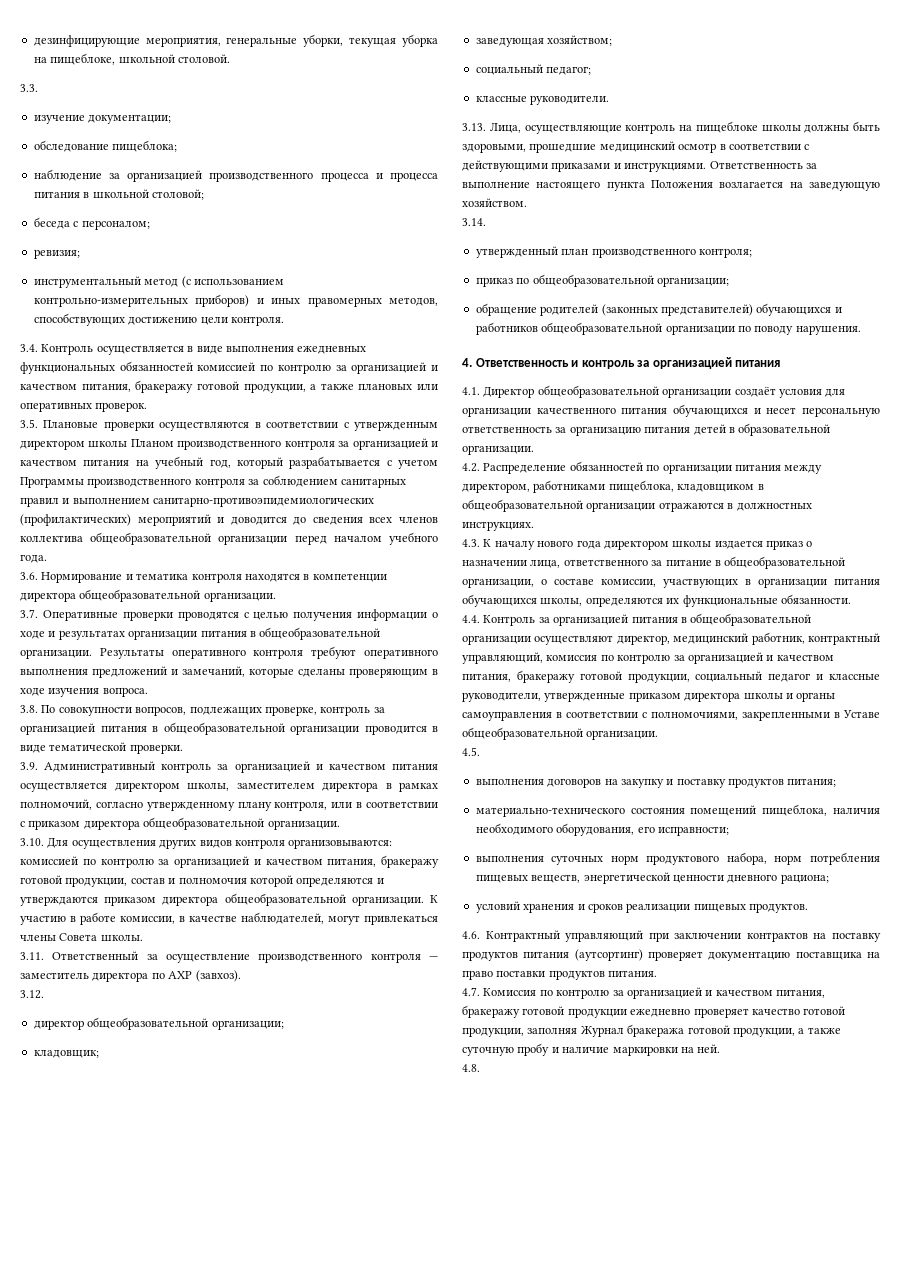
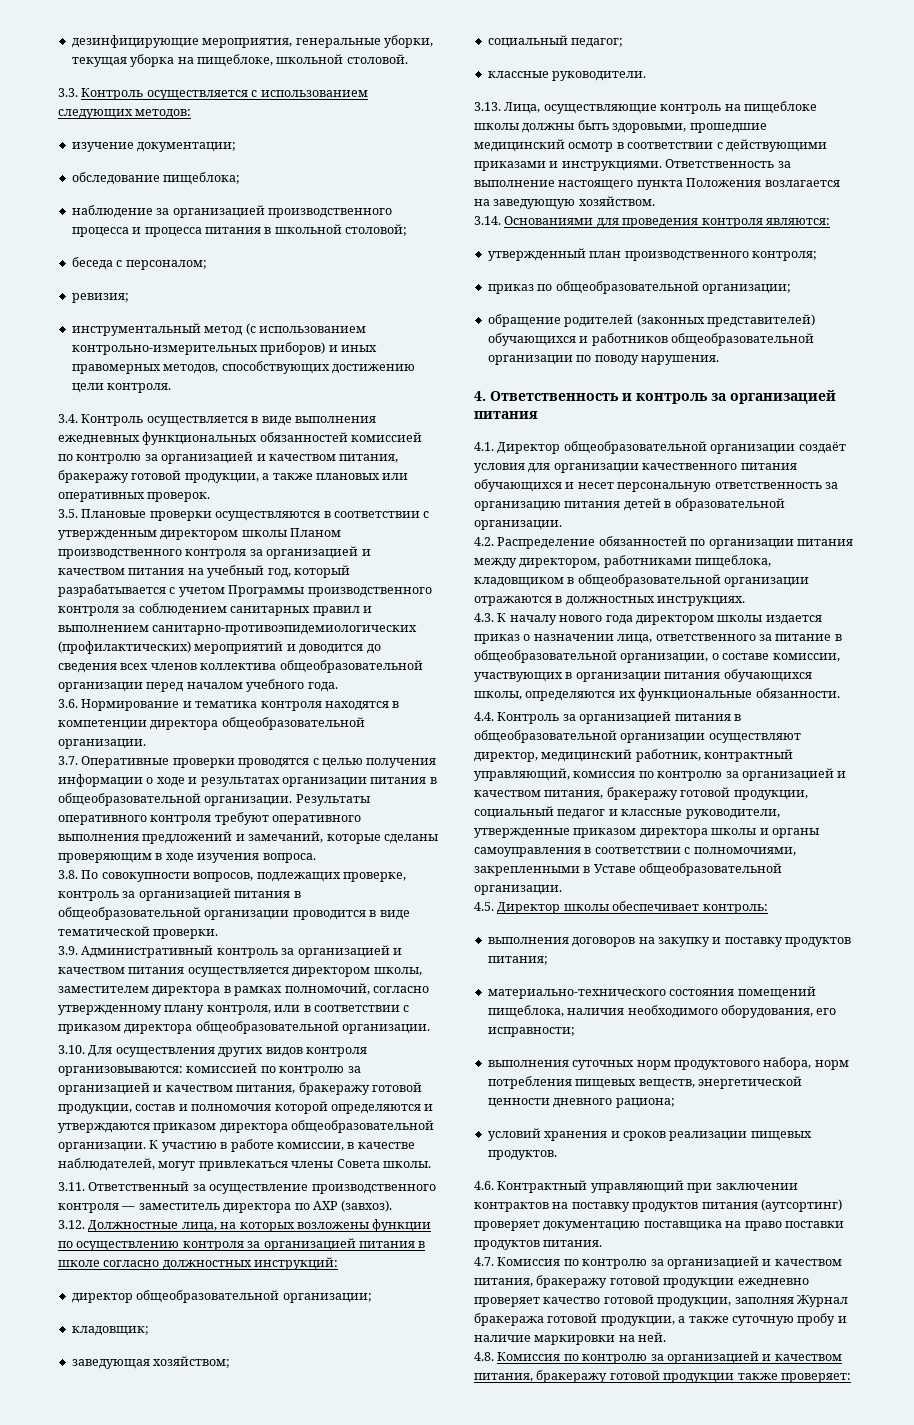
- 3.3.
+ 3.3. Контроль осуществляется с использованием следующих методов:
- 3.12.
+ 3.12. Должностные лица, на которых возложены функции по осуществлению контроля за организацией питания в школе согласно должностных инструкций:
- 3.14.
+ 3.14. Основаниями для проведения контроля являются:
- 4.5.
+ 4.5. Директор школы обеспечивает контроль:
- 4.8.
+ 4.8. Комиссия по контролю за организацией и качеством питания, бракеражу готовой продукции также проверяет:

